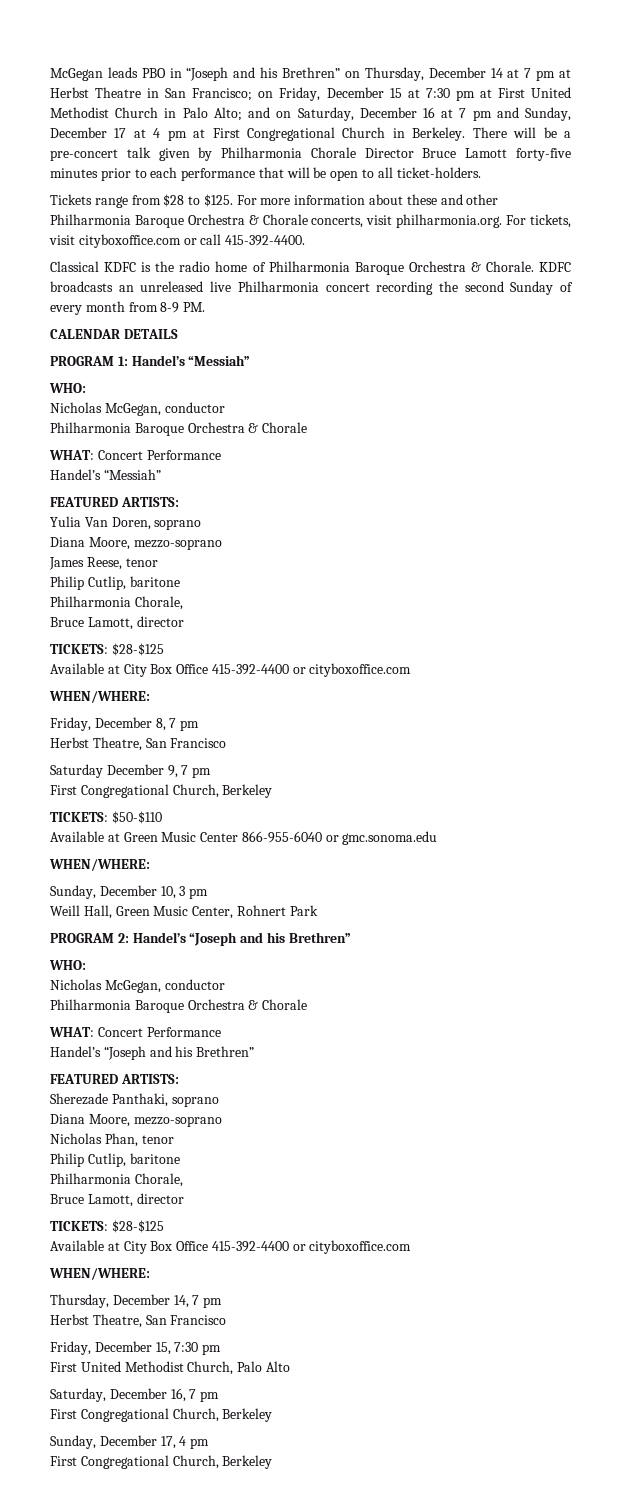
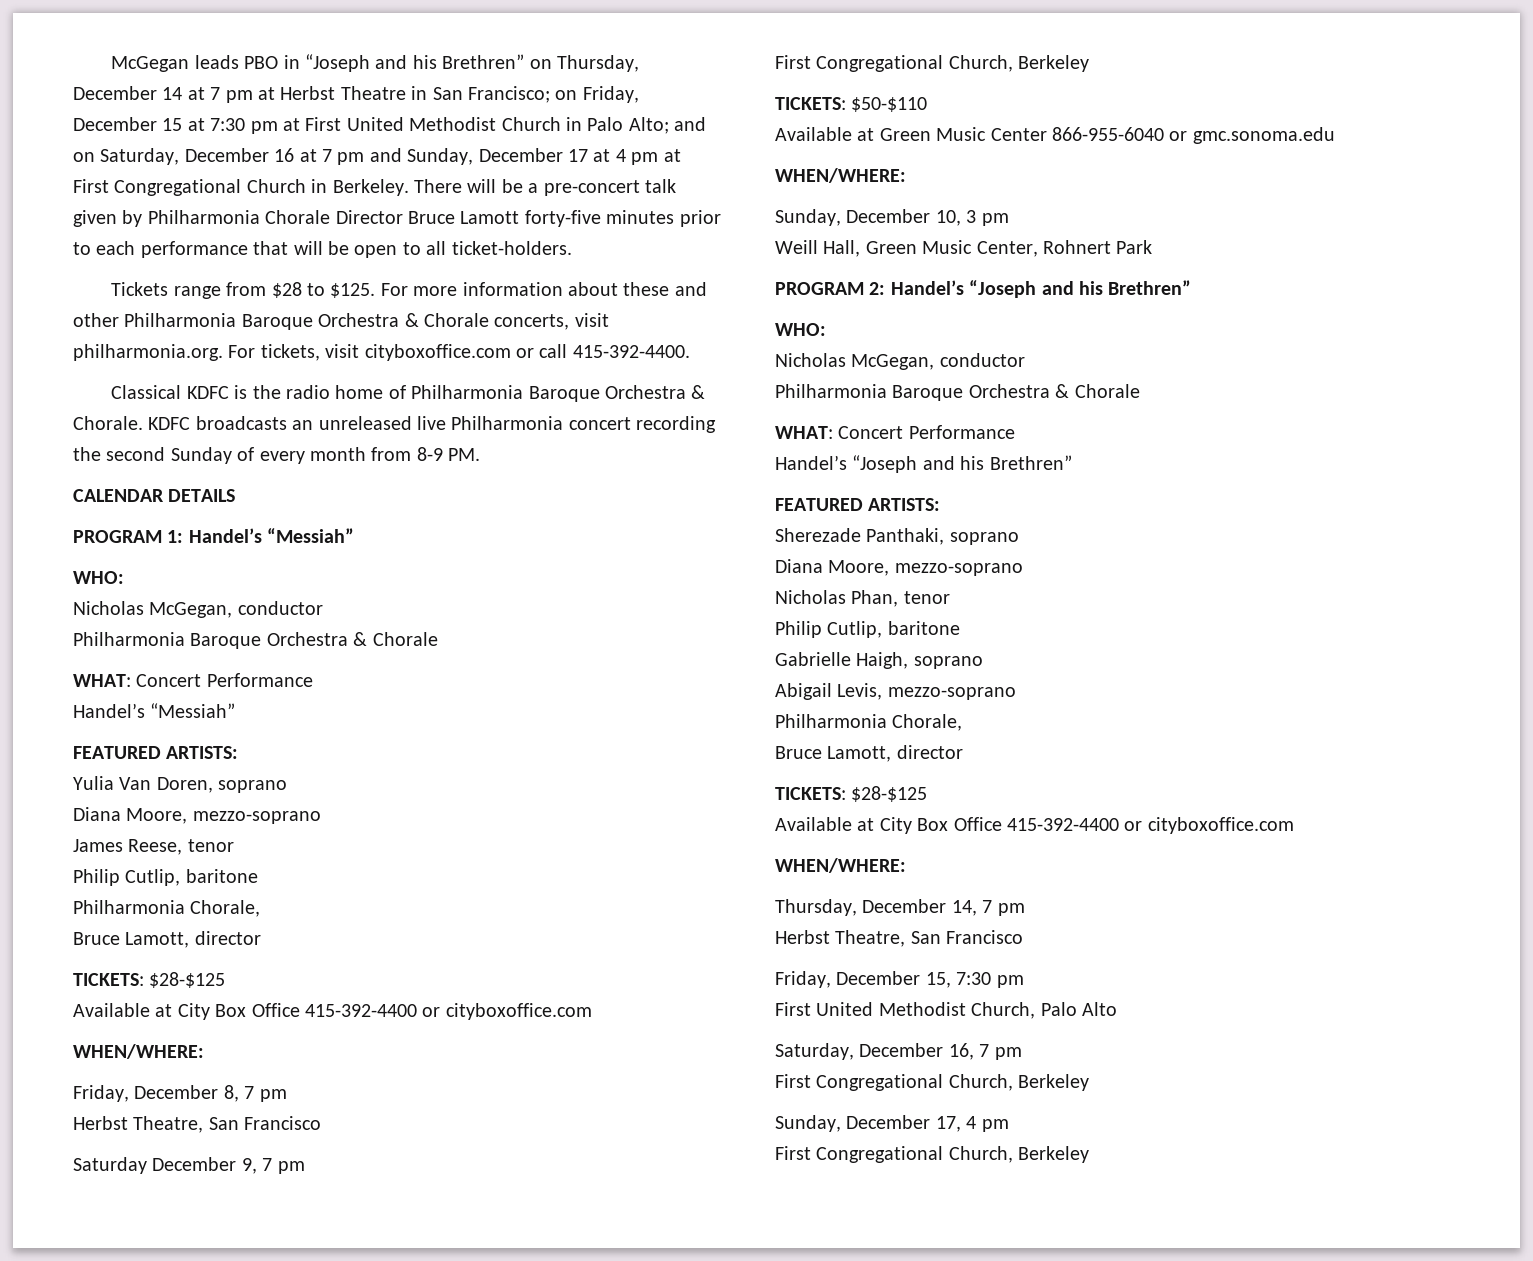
+ Gabrielle Haigh, soprano
+ Abigail Levis, mezzo-soprano

